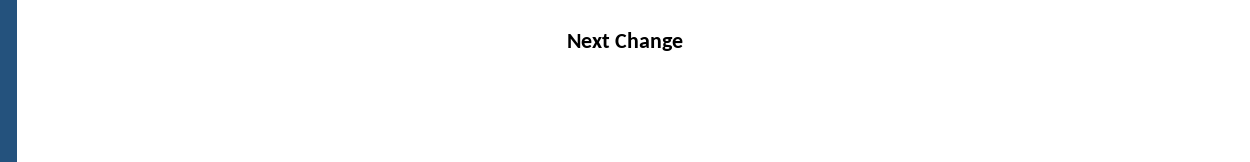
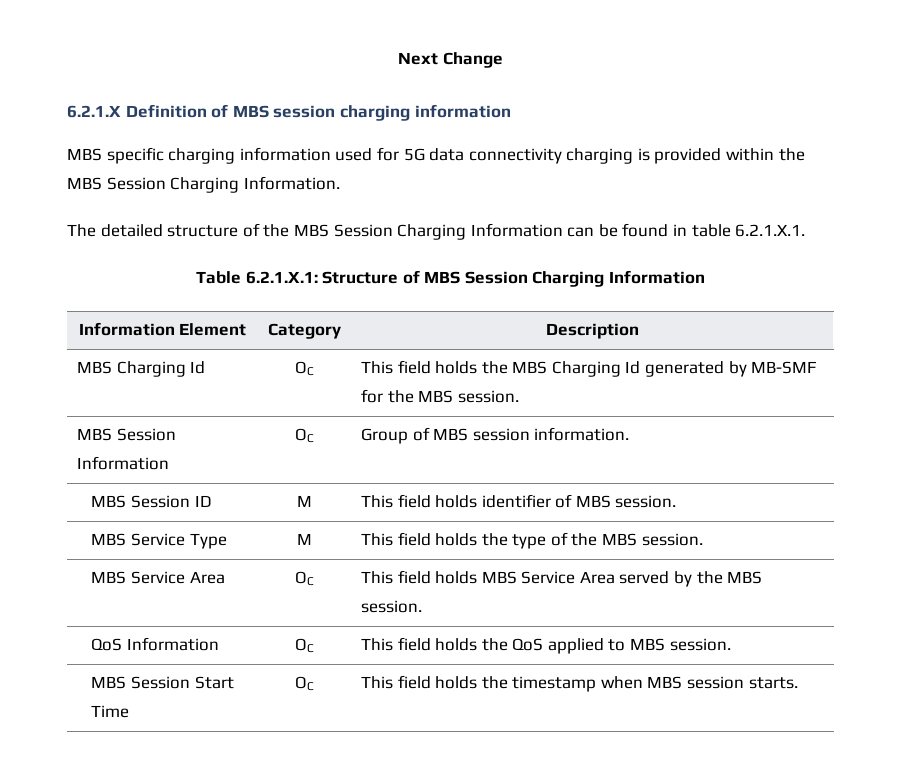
+ 6.2.1.X Definition of MBS session charging information
+ MBS specific charging information used for 5G data connectivity charging is provided within the MBS Session Charging Information.
+ The detailed structure of the MBS Session Charging Information can be found in table 6.2.1.X.1.
+ Table 6.2.1.X.1: Structure of MBS Session Charging Information
+ Information Element | Category | Description
+ MBS Charging Id | OC | This field holds the MBS Charging Id generated by MB-SMF for the MBS session.
+ MBS Session Information | OC | Group of MBS session information.
+ MBS Session ID | M | This field holds identifier of MBS session.
+ MBS Service Type | M | This field holds the type of the MBS session.
+ MBS Service Area | OC | This field holds MBS Service Area served by the MBS session.
+ QoS Information | OC | This field holds the QoS applied to MBS session.
+ MBS Session Start Time | OC | This field holds the timestamp when MBS session starts.

